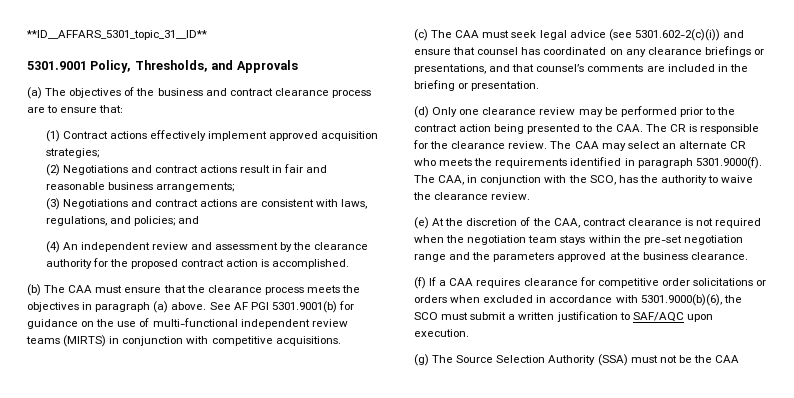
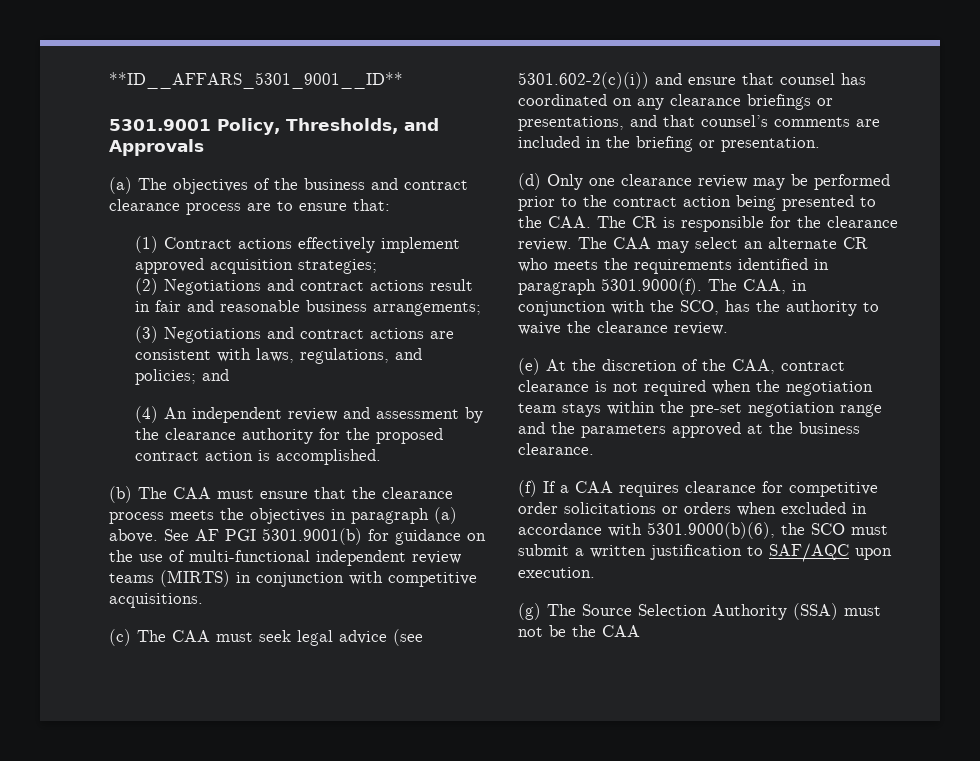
- **ID__AFFARS_5301_topic_31__ID**
+ **ID__AFFARS_5301_9001__ID**

